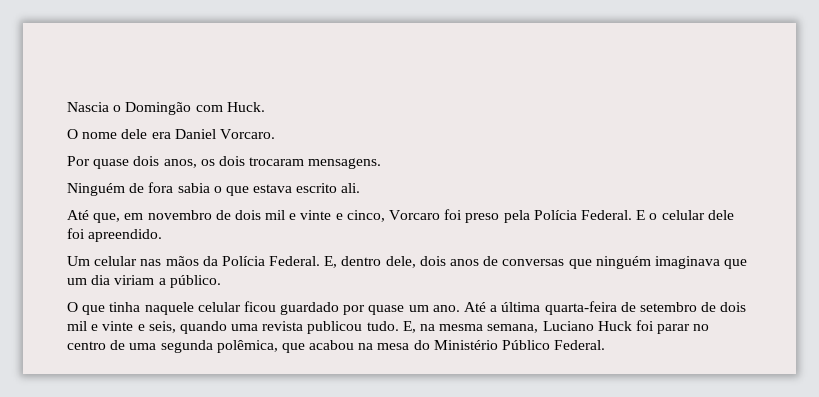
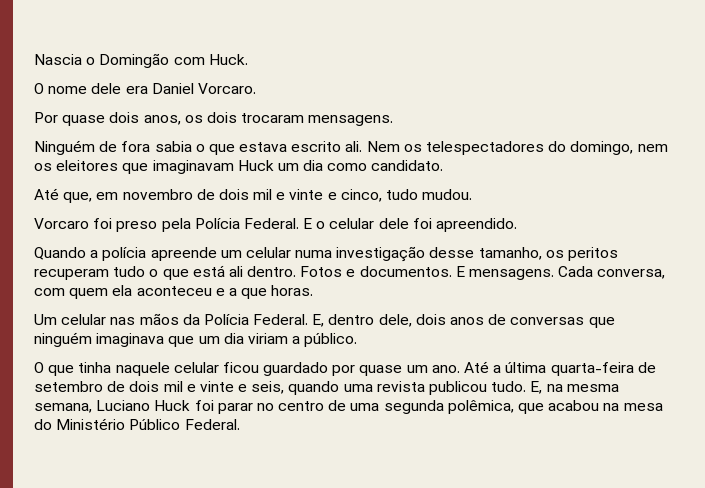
+ Nem os telespectadores do domingo, nem os eleitores que imaginavam Huck um dia como candidato.
- Até que, em novembro de dois mil e vinte e cinco, Vorcaro foi preso pela Polícia Federal.
+ Até que, em novembro de dois mil e vinte e cinco, tudo mudou.
+ Vorcaro foi preso pela Polícia Federal.
+ Quando a polícia apreende um celular numa investigação desse tamanho, os peritos recuperam tudo o que está ali dentro. Fotos e documentos. E mensagens. Cada conversa, com quem ela aconteceu e a que horas.

